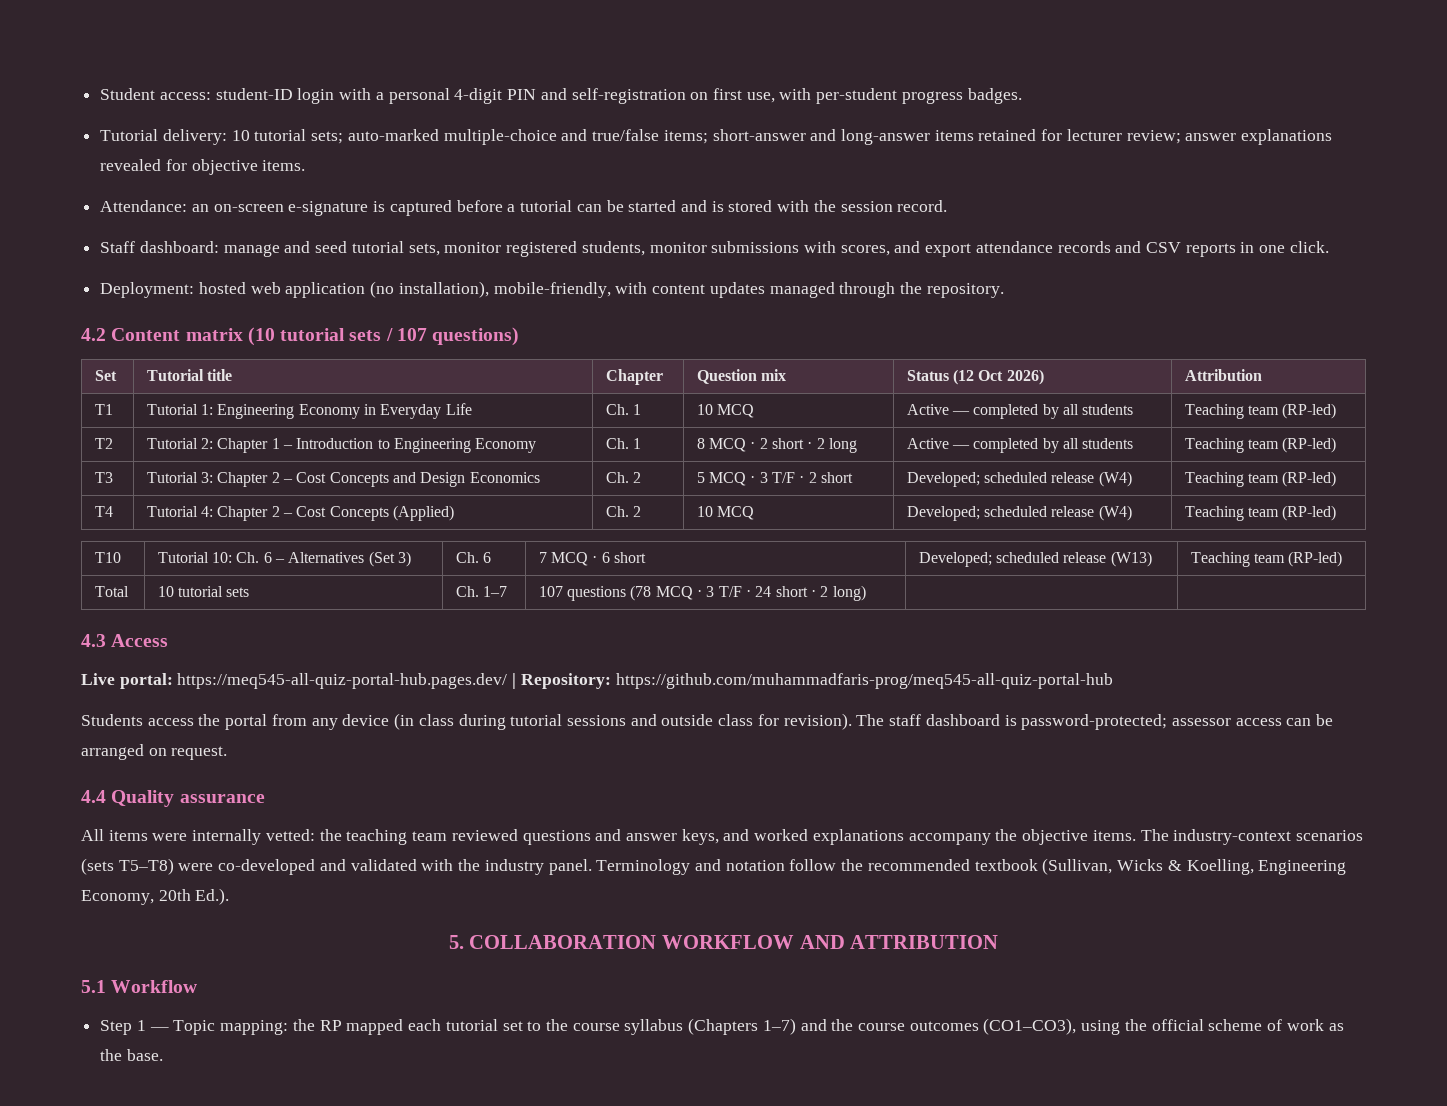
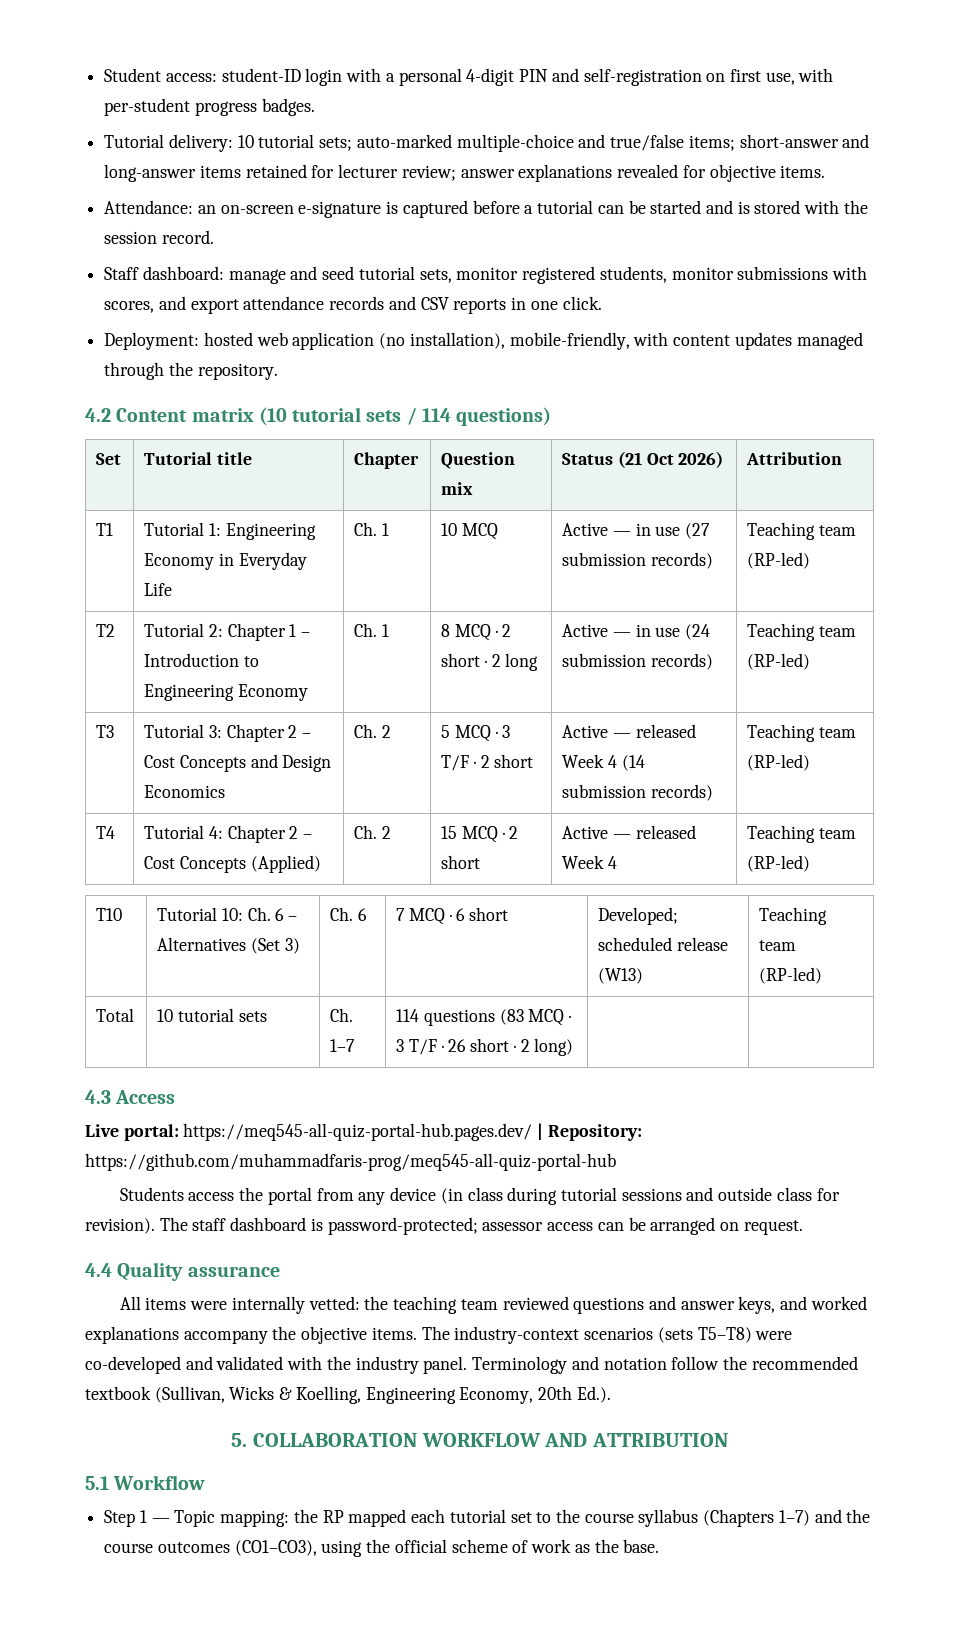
- 4.2 Content matrix (10 tutorial sets / 107 questions)
+ 4.2 Content matrix (10 tutorial sets / 114 questions)
- Set | Tutorial title | Chapter | Question mix | Status (12 Oct 2026) | Attribution
+ Set | Tutorial title | Chapter | Question mix | Status (21 Oct 2026) | Attribution
- T1 | Tutorial 1: Engineering Economy in Everyday Life | Ch. 1 | 10 MCQ | Active — completed by all students | Teaching team (RP-led)
+ T1 | Tutorial 1: Engineering Economy in Everyday Life | Ch. 1 | 10 MCQ | Active — in use (27 submission records) | Teaching team (RP-led)
- T2 | Tutorial 2: Chapter 1 – Introduction to Engineering Economy | Ch. 1 | 8 MCQ · 2 short · 2 long | Active — completed by all students | Teaching team (RP-led)
+ T2 | Tutorial 2: Chapter 1 – Introduction to Engineering Economy | Ch. 1 | 8 MCQ · 2 short · 2 long | Active — in use (24 submission records) | Teaching team (RP-led)
- T3 | Tutorial 3: Chapter 2 – Cost Concepts and Design Economics | Ch. 2 | 5 MCQ · 3 T/F · 2 short | Developed; scheduled release (W4) | Teaching team (RP-led)
+ T3 | Tutorial 3: Chapter 2 – Cost Concepts and Design Economics | Ch. 2 | 5 MCQ · 3 T/F · 2 short | Active — released Week 4 (14 submission records) | Teaching team (RP-led)
- T4 | Tutorial 4: Chapter 2 – Cost Concepts (Applied) | Ch. 2 | 10 MCQ | Developed; scheduled release (W4) | Teaching team (RP-led)
+ T4 | Tutorial 4: Chapter 2 – Cost Concepts (Applied) | Ch. 2 | 15 MCQ · 2 short | Active — released Week 4 | Teaching team (RP-led)
- Total | 10 tutorial sets | Ch. 1–7 | 107 questions (78 MCQ · 3 T/F · 24 short · 2 long) | |
+ Total | 10 tutorial sets | Ch. 1–7 | 114 questions (83 MCQ · 3 T/F · 26 short · 2 long) | |

